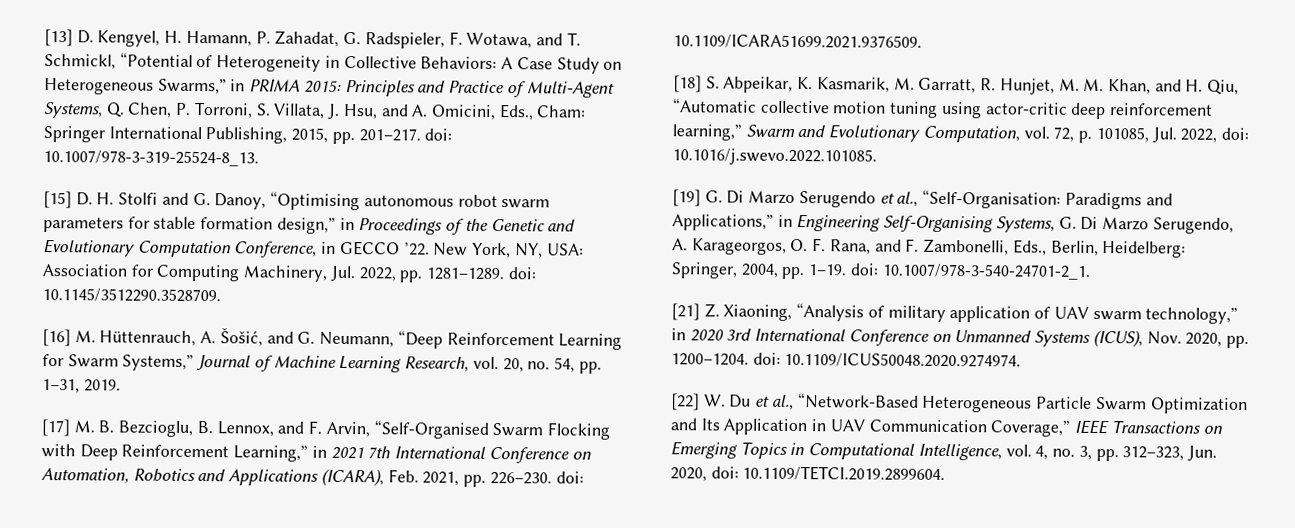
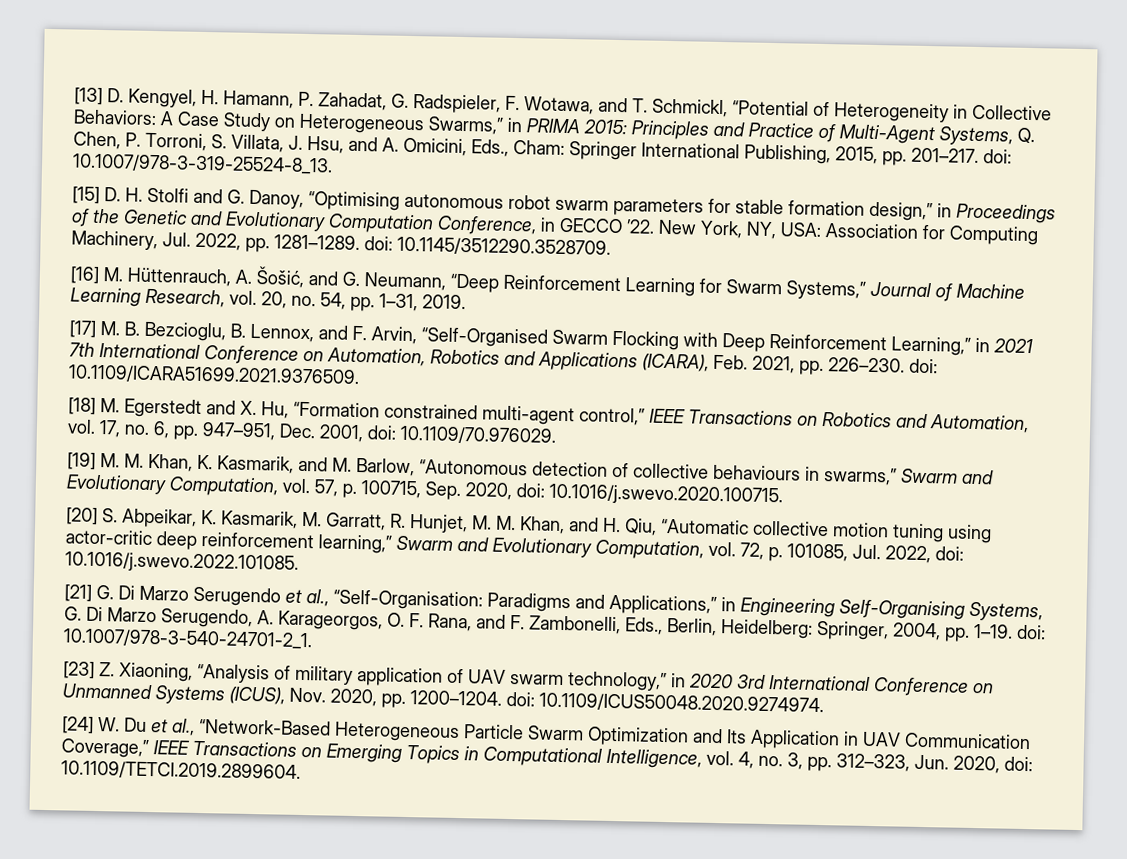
- [18] S. Abpeikar, K. Kasmarik, M. Garratt, R. Hunjet, M. M. Khan, and H. Qiu, “Automatic collective motion tuning using actor-critic deep reinforcement learning,” Swarm and Evolutionary Computation, vol. 72, p. 101085, Jul. 2022, doi: 10.1016/j.swevo.2022.101085.
+ [18] M. Egerstedt and X. Hu, “Formation constrained multi-agent control,” IEEE Transactions on Robotics and Automation, vol. 17, no. 6, pp. 947–951, Dec. 2001, doi: 10.1109/70.976029.
+ [19] M. M. Khan, K. Kasmarik, and M. Barlow, “Autonomous detection of collective behaviours in swarms,” Swarm and Evolutionary Computation, vol. 57, p. 100715, Sep. 2020, doi: 10.1016/j.swevo.2020.100715.
+ [20] S. Abpeikar, K. Kasmarik, M. Garratt, R. Hunjet, M. M. Khan, and H. Qiu, “Automatic collective motion tuning using actor-critic deep reinforcement learning,” Swarm and Evolutionary Computation, vol. 72, p. 101085, Jul. 2022, doi: 10.1016/j.swevo.2022.101085.
- [19] G. Di Marzo Serugendo et al., “Self-Organisation: Paradigms and Applications,” in Engineering Self-Organising Systems, G. Di Marzo Serugendo, A. Karageorgos, O. F. Rana, and F. Zambonelli, Eds., Berlin, Heidelberg: Springer, 2004, pp. 1–19. doi: 10.1007/978-3-540-24701-2_1.
+ [21] G. Di Marzo Serugendo et al., “Self-Organisation: Paradigms and Applications,” in Engineering Self-Organising Systems, G. Di Marzo Serugendo, A. Karageorgos, O. F. Rana, and F. Zambonelli, Eds., Berlin, Heidelberg: Springer, 2004, pp. 1–19. doi: 10.1007/978-3-540-24701-2_1.
- [21] Z. Xiaoning, “Analysis of military application of UAV swarm technology,” in 2020 3rd International Conference on Unmanned Systems (ICUS), Nov. 2020, pp. 1200–1204. doi: 10.1109/ICUS50048.2020.9274974.
+ [23] Z. Xiaoning, “Analysis of military application of UAV swarm technology,” in 2020 3rd International Conference on Unmanned Systems (ICUS), Nov. 2020, pp. 1200–1204. doi: 10.1109/ICUS50048.2020.9274974.
- [22] W. Du et al., “Network-Based Heterogeneous Particle Swarm Optimization and Its Application in UAV Communication Coverage,” IEEE Transactions on Emerging Topics in Computational Intelligence, vol. 4, no. 3, pp. 312–323, Jun. 2020, doi: 10.1109/TETCI.2019.2899604.
+ [24] W. Du et al., “Network-Based Heterogeneous Particle Swarm Optimization and Its Application in UAV Communication Coverage,” IEEE Transactions on Emerging Topics in Computational Intelligence, vol. 4, no. 3, pp. 312–323, Jun. 2020, doi: 10.1109/TETCI.2019.2899604.

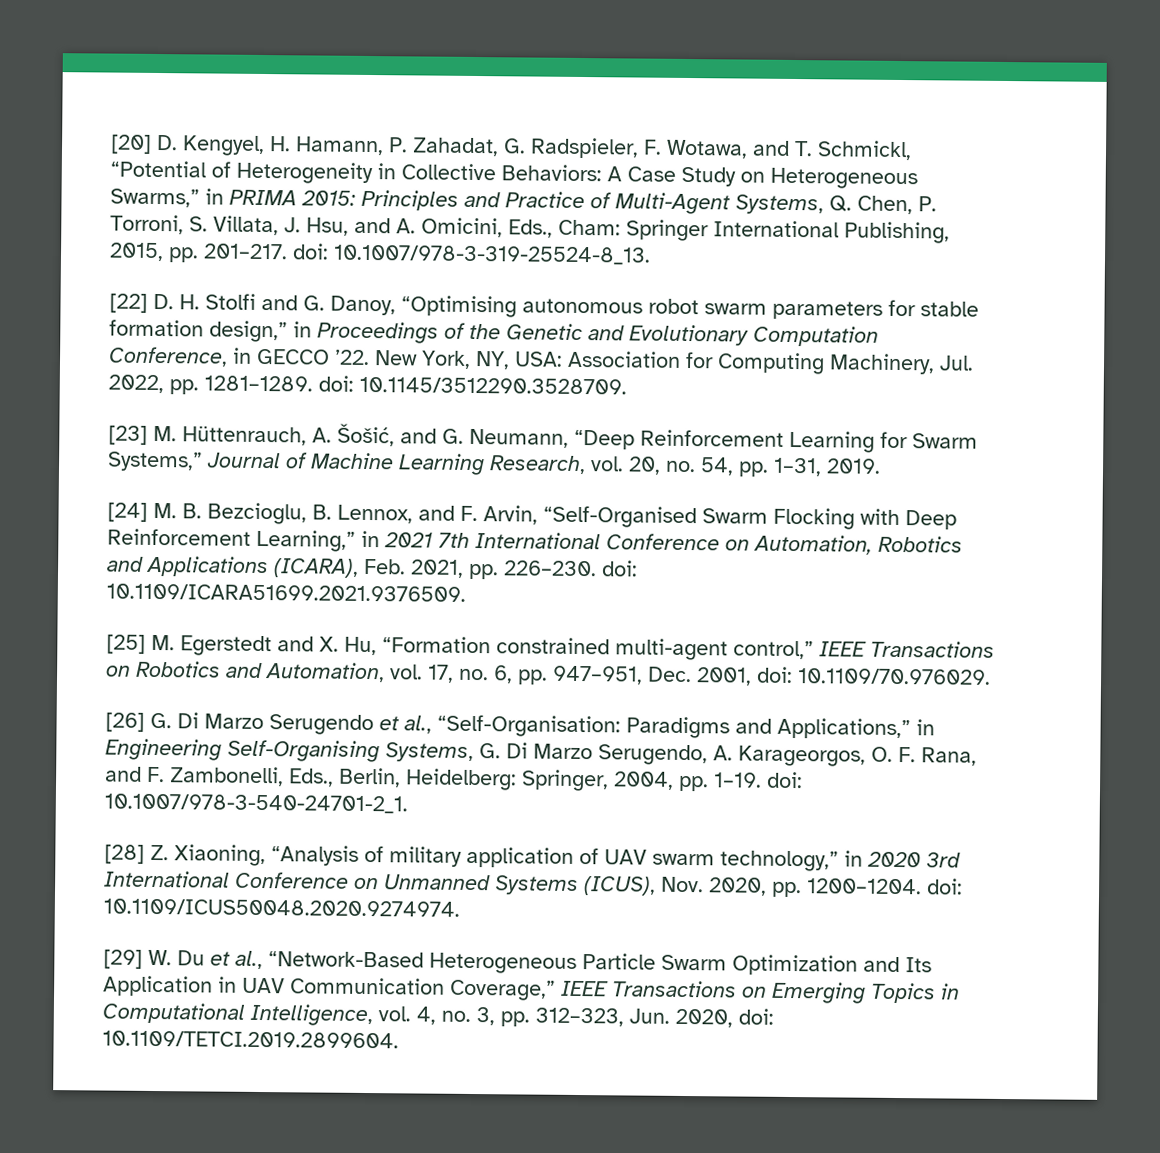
- [13] D. Kengyel, H. Hamann, P. Zahadat, G. Radspieler, F. Wotawa, and T. Schmickl, “Potential of Heterogeneity in Collective Behaviors: A Case Study on Heterogeneous Swarms,” in PRIMA 2015: Principles and Practice of Multi-Agent Systems, Q. Chen, P. Torroni, S. Villata, J. Hsu, and A. Omicini, Eds., Cham: Springer International Publishing, 2015, pp. 201–217. doi: 10.1007/978-3-319-25524-8_13.
+ [20] D. Kengyel, H. Hamann, P. Zahadat, G. Radspieler, F. Wotawa, and T. Schmickl, “Potential of Heterogeneity in Collective Behaviors: A Case Study on Heterogeneous Swarms,” in PRIMA 2015: Principles and Practice of Multi-Agent Systems, Q. Chen, P. Torroni, S. Villata, J. Hsu, and A. Omicini, Eds., Cham: Springer International Publishing, 2015, pp. 201–217. doi: 10.1007/978-3-319-25524-8_13.
- [15] D. H. Stolfi and G. Danoy, “Optimising autonomous robot swarm parameters for stable formation design,” in Proceedings of the Genetic and Evolutionary Computation Conference, in GECCO ’22.
+ [22] D. H. Stolfi and G. Danoy, “Optimising autonomous robot swarm parameters for stable formation design,” in Proceedings of the Genetic and Evolutionary Computation Conference, in GECCO ’22.
- [16] M. Hüttenrauch, A. Šošić, and G. Neumann, “Deep Reinforcement Learning for Swarm Systems,” Journal of Machine Learning Research, vol. 20, no. 54, pp. 1–31, 2019.
+ [23] M. Hüttenrauch, A. Šošić, and G. Neumann, “Deep Reinforcement Learning for Swarm Systems,” Journal of Machine Learning Research, vol. 20, no. 54, pp. 1–31, 2019.
- [17] M. B. Bezcioglu, B. Lennox, and F. Arvin, “Self-Organised Swarm Flocking with Deep Reinforcement Learning,” in 2021 7th International Conference on Automation, Robotics and Applications (ICARA), Feb. 2021, pp. 226–230. doi: 10.1109/ICARA51699.2021.9376509.
+ [24] M. B. Bezcioglu, B. Lennox, and F. Arvin, “Self-Organised Swarm Flocking with Deep Reinforcement Learning,” in 2021 7th International Conference on Automation, Robotics and Applications (ICARA), Feb. 2021, pp. 226–230. doi: 10.1109/ICARA51699.2021.9376509.
- [18] M. Egerstedt and X. Hu, “Formation constrained multi-agent control,” IEEE Transactions on Robotics and Automation, vol. 17, no. 6, pp. 947–951, Dec. 2001, doi: 10.1109/70.976029.
+ [25] M. Egerstedt and X. Hu, “Formation constrained multi-agent control,” IEEE Transactions on Robotics and Automation, vol. 17, no. 6, pp. 947–951, Dec. 2001, doi: 10.1109/70.976029.
- [19] M. M. Khan, K. Kasmarik, and M. Barlow, “Autonomous detection of collective behaviours in swarms,” Swarm and Evolutionary Computation, vol. 57, p. 100715, Sep. 2020, doi: 10.1016/j.swevo.2020.100715.
- [20] S. Abpeikar, K. Kasmarik, M. Garratt, R. Hunjet, M. M. Khan, and H. Qiu, “Automatic collective motion tuning using actor-critic deep reinforcement learning,” Swarm and Evolutionary Computation, vol. 72, p. 101085, Jul. 2022, doi: 10.1016/j.swevo.2022.101085.
- [21] G. Di Marzo Serugendo et al., “Self-Organisation: Paradigms and Applications,” in Engineering Self-Organising Systems, G. Di Marzo Serugendo, A. Karageorgos, O. F. Rana, and F. Zambonelli, Eds., Berlin, Heidelberg: Springer, 2004, pp. 1–19. doi: 10.1007/978-3-540-24701-2_1.
+ [26] G. Di Marzo Serugendo et al., “Self-Organisation: Paradigms and Applications,” in Engineering Self-Organising Systems, G. Di Marzo Serugendo, A. Karageorgos, O. F. Rana, and F. Zambonelli, Eds., Berlin, Heidelberg: Springer, 2004, pp. 1–19. doi: 10.1007/978-3-540-24701-2_1.
- [23] Z. Xiaoning, “Analysis of military application of UAV swarm technology,” in 2020 3rd International Conference on Unmanned Systems (ICUS), Nov. 2020, pp. 1200–1204. doi: 10.1109/ICUS50048.2020.9274974.
+ [28] Z. Xiaoning, “Analysis of military application of UAV swarm technology,” in 2020 3rd International Conference on Unmanned Systems (ICUS), Nov. 2020, pp. 1200–1204. doi: 10.1109/ICUS50048.2020.9274974.
- [24] W. Du et al., “Network-Based Heterogeneous Particle Swarm Optimization and Its Application in UAV Communication Coverage,” IEEE Transactions on Emerging Topics in Computational Intelligence, vol. 4, no. 3, pp. 312–323, Jun. 2020, doi: 10.1109/TETCI.2019.2899604.
+ [29] W. Du et al., “Network-Based Heterogeneous Particle Swarm Optimization and Its Application in UAV Communication Coverage,” IEEE Transactions on Emerging Topics in Computational Intelligence, vol. 4, no. 3, pp. 312–323, Jun. 2020, doi: 10.1109/TETCI.2019.2899604.

